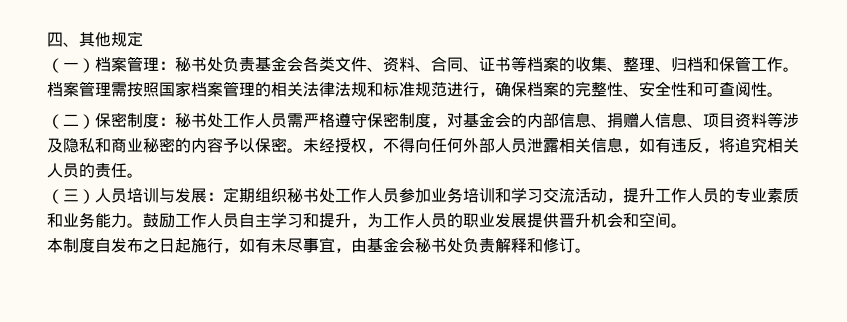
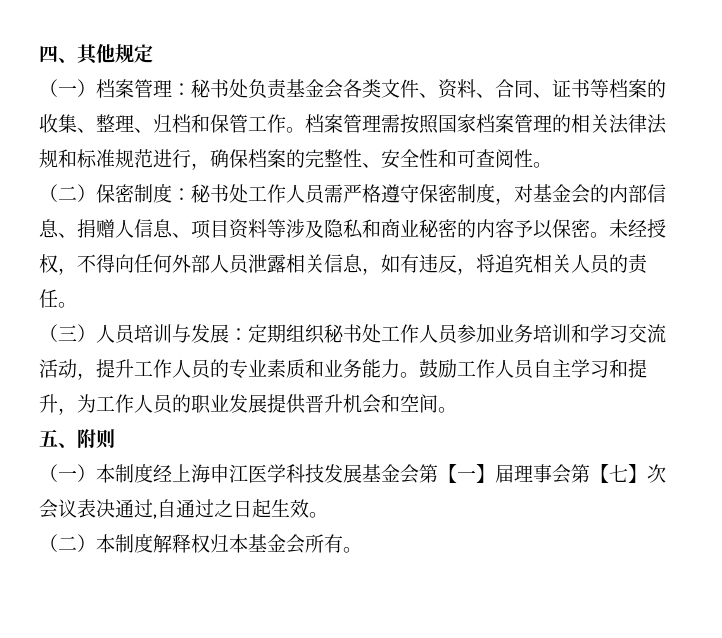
- 本制度自发布之日起施行，如有未尽事宜，由基金会秘书处负责解释和修订。
+ 五、附则
+ （一）本制度经上海申江医学科技发展基金会第【一】届理事会第【七】次会议表决通过,自通过之日起生效。
+ （二）本制度解释权归本基金会所有。

